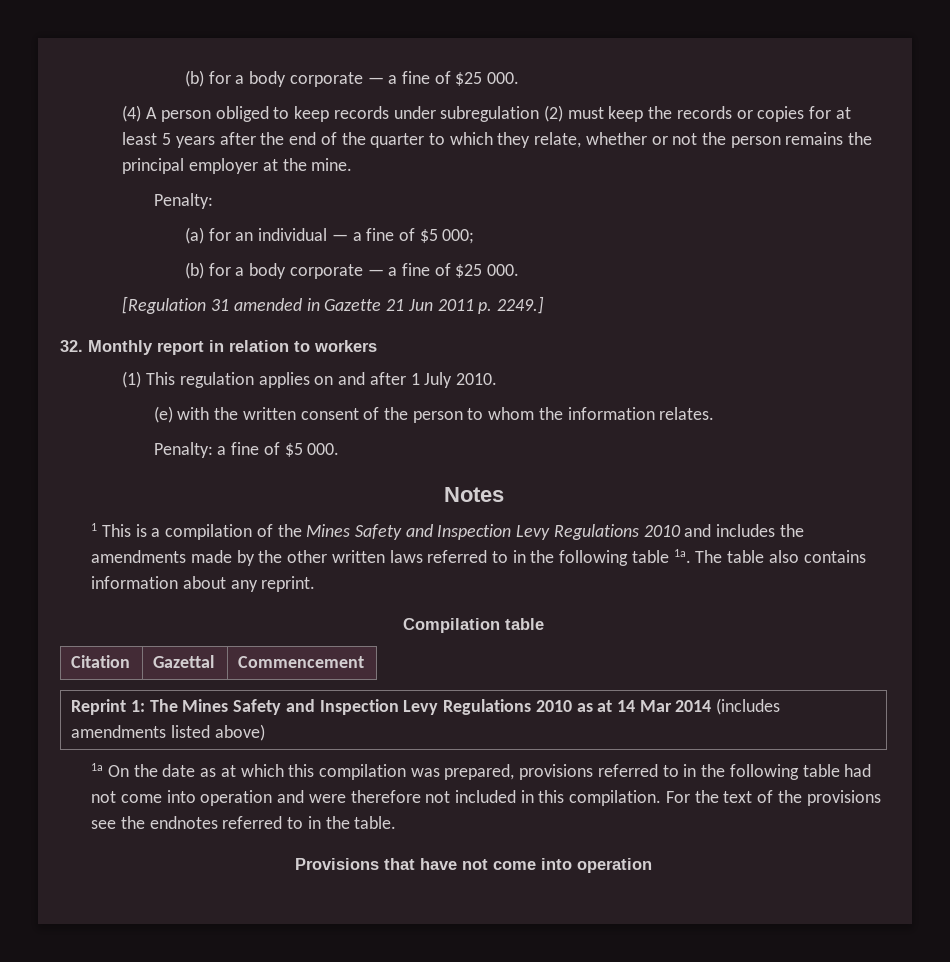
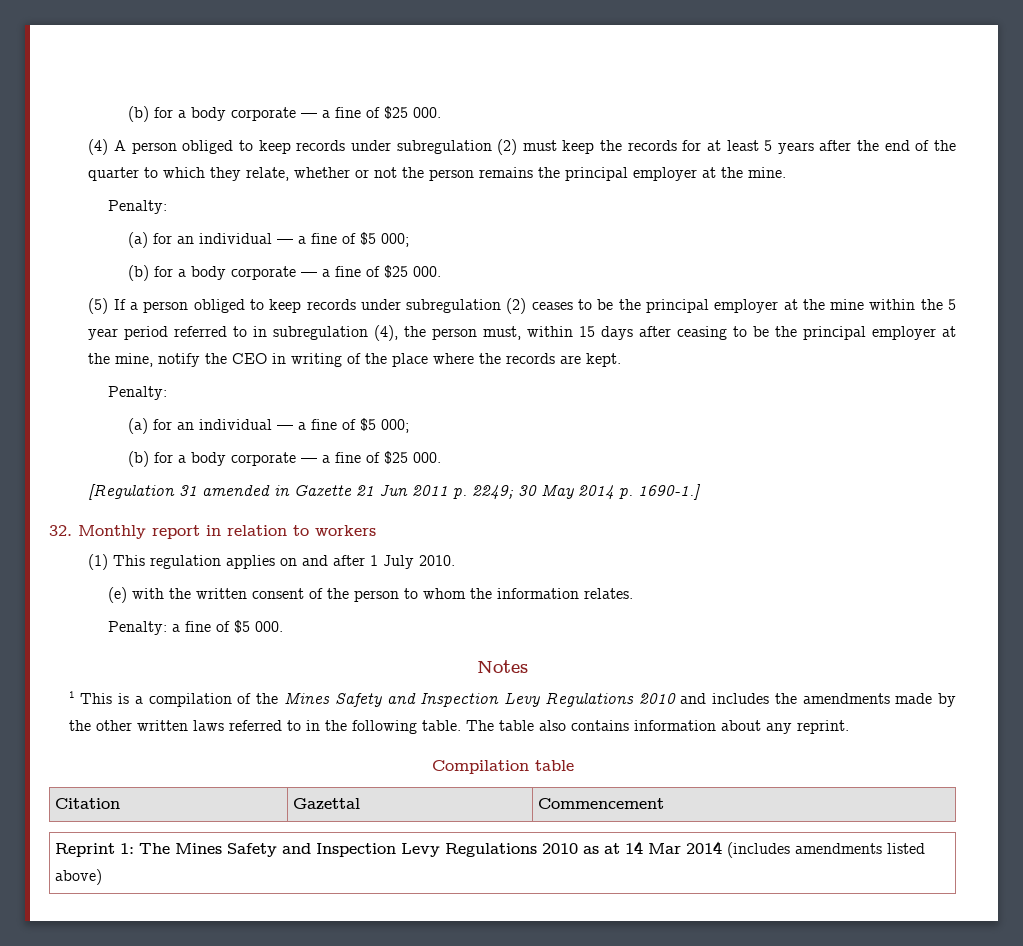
- (4) A person obliged to keep records under subregulation (2) must keep the records or copies for at least 5 years after the end of the quarter to which they relate, whether or not the person remains the principal employer at the mine.
+ (4) A person obliged to keep records under subregulation (2) must keep the records for at least 5 years after the end of the quarter to which they relate, whether or not the person remains the principal employer at the mine.
+ (5) If a person obliged to keep records under subregulation (2) ceases to be the principal employer at the mine within the 5 year period referred to in subregulation (4), the person must, within 15 days after ceasing to be the principal employer at the mine, notify the CEO in writing of the place where the records are kept.
+ Penalty:
+ (a) for an individual — a fine of $5 000;
+ (b) for a body corporate — a fine of $25 000.
- [Regulation 31 amended in Gazette 21 Jun 2011 p. 2249.]
+ [Regulation 31 amended in Gazette 21 Jun 2011 p. 2249; 30 May 2014 p. 1690-1.]
- 1 This is a compilation of the Mines Safety and Inspection Levy Regulations 2010 and includes the amendments made by the other written laws referred to in the following table 1a.
+ 1 This is a compilation of the Mines Safety and Inspection Levy Regulations 2010 and includes the amendments made by the other written laws referred to in the following table.
- 1a On the date as at which this compilation was prepared, provisions referred to in the following table had not come into operation and were therefore not included in this compilation. For the text of the provisions see the endnotes referred to in the table.
- Provisions that have not come into operation

